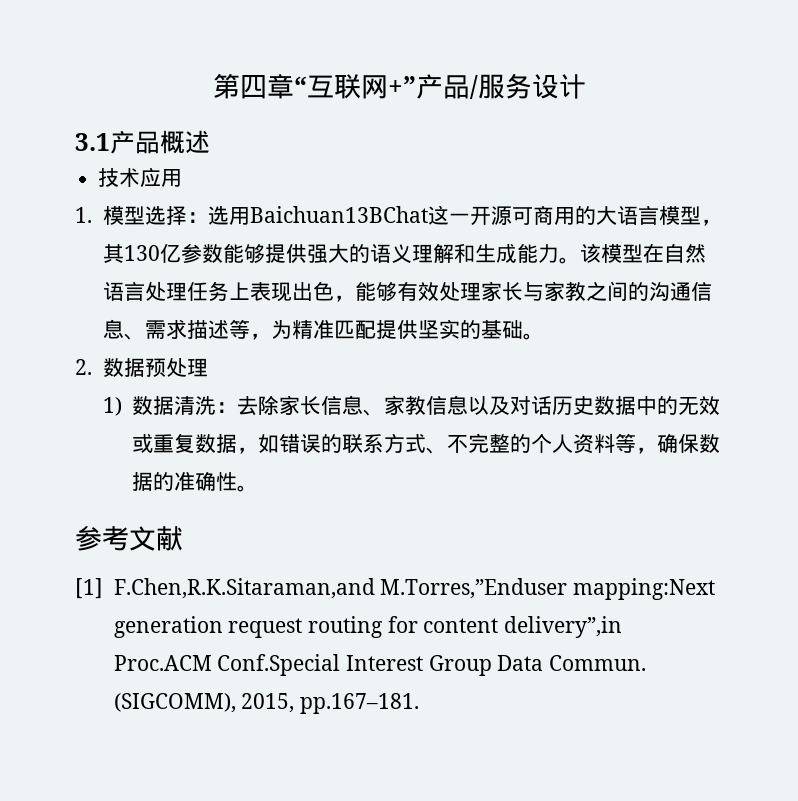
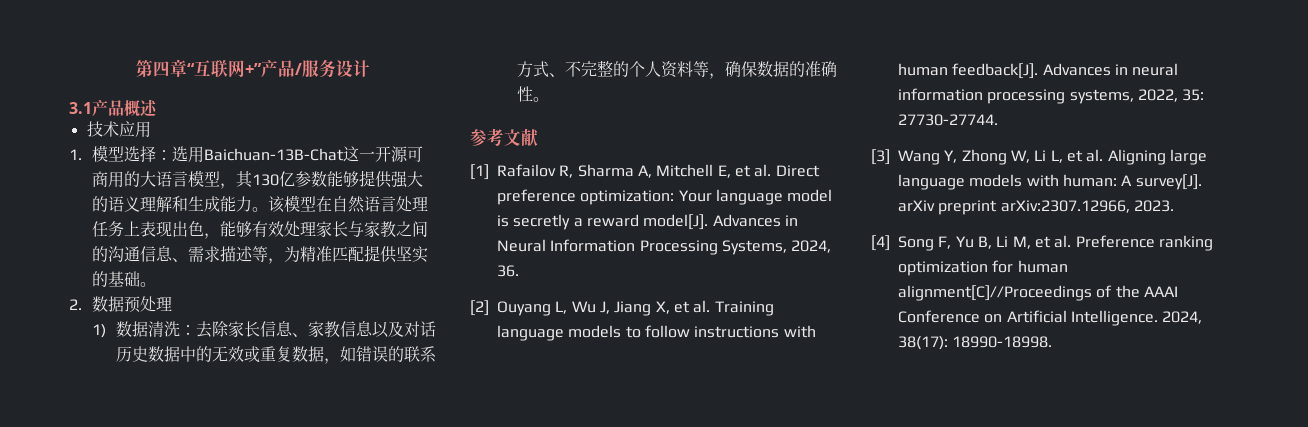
- 1.模型选择：选用Baichuan13BChat这一开源可商用的大语言模型，其130亿参数能够提供强大的语义理解和生成能力。
+ 1.模型选择：选用Baichuan-13B-Chat这一开源可商用的大语言模型，其130亿参数能够提供强大的语义理解和生成能力。
- [1] F.Chen,R.K.Sitaraman,and M.Torres,”Enduser mapping:Next generation request routing for content delivery”,in Proc.ACM Conf.Special Interest Group Data Commun. (SIGCOMM), 2015, pp.167–181.
+ [1] Rafailov R, Sharma A, Mitchell E, et al. Direct preference optimization: Your language model is secretly a reward model[J]. Advances in Neural Information Processing Systems, 2024, 36.
+ [2] Ouyang L, Wu J, Jiang X, et al. Training language models to follow instructions with human feedback[J]. Advances in neural information processing systems, 2022, 35: 27730-27744.
+ [3] Wang Y, Zhong W, Li L, et al. Aligning large language models with human: A survey[J]. arXiv preprint arXiv:2307.12966, 2023.
+ [4] Song F, Yu B, Li M, et al. Preference ranking optimization for human alignment[C]//Proceedings of the AAAI Conference on Artificial Intelligence. 2024, 38(17): 18990-18998.

